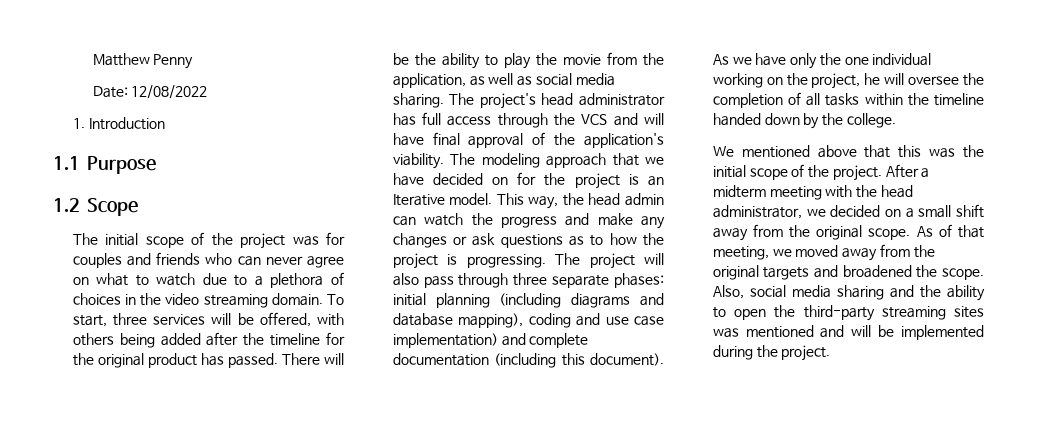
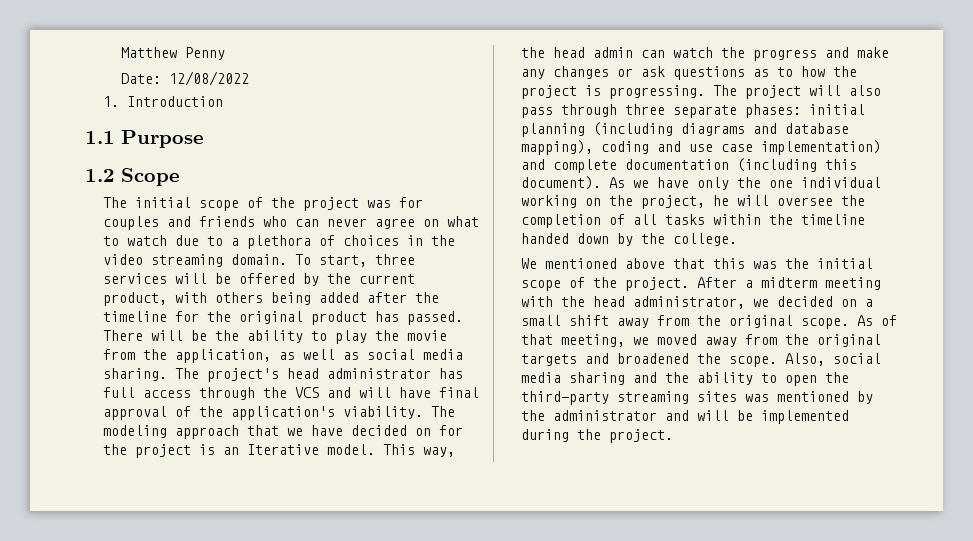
- To start, three services will be offered, with others being added after the timeline for the original product has passed.
+ To start, three services will be offered by the current product, with others being added after the timeline for the original product has passed.
- Also, social media sharing and the ability to open the third-party streaming sites was mentioned and will be implemented during the project.
+ Also, social media sharing and the ability to open the third-party streaming sites was mentioned by the administrator and will be implemented during the project.

